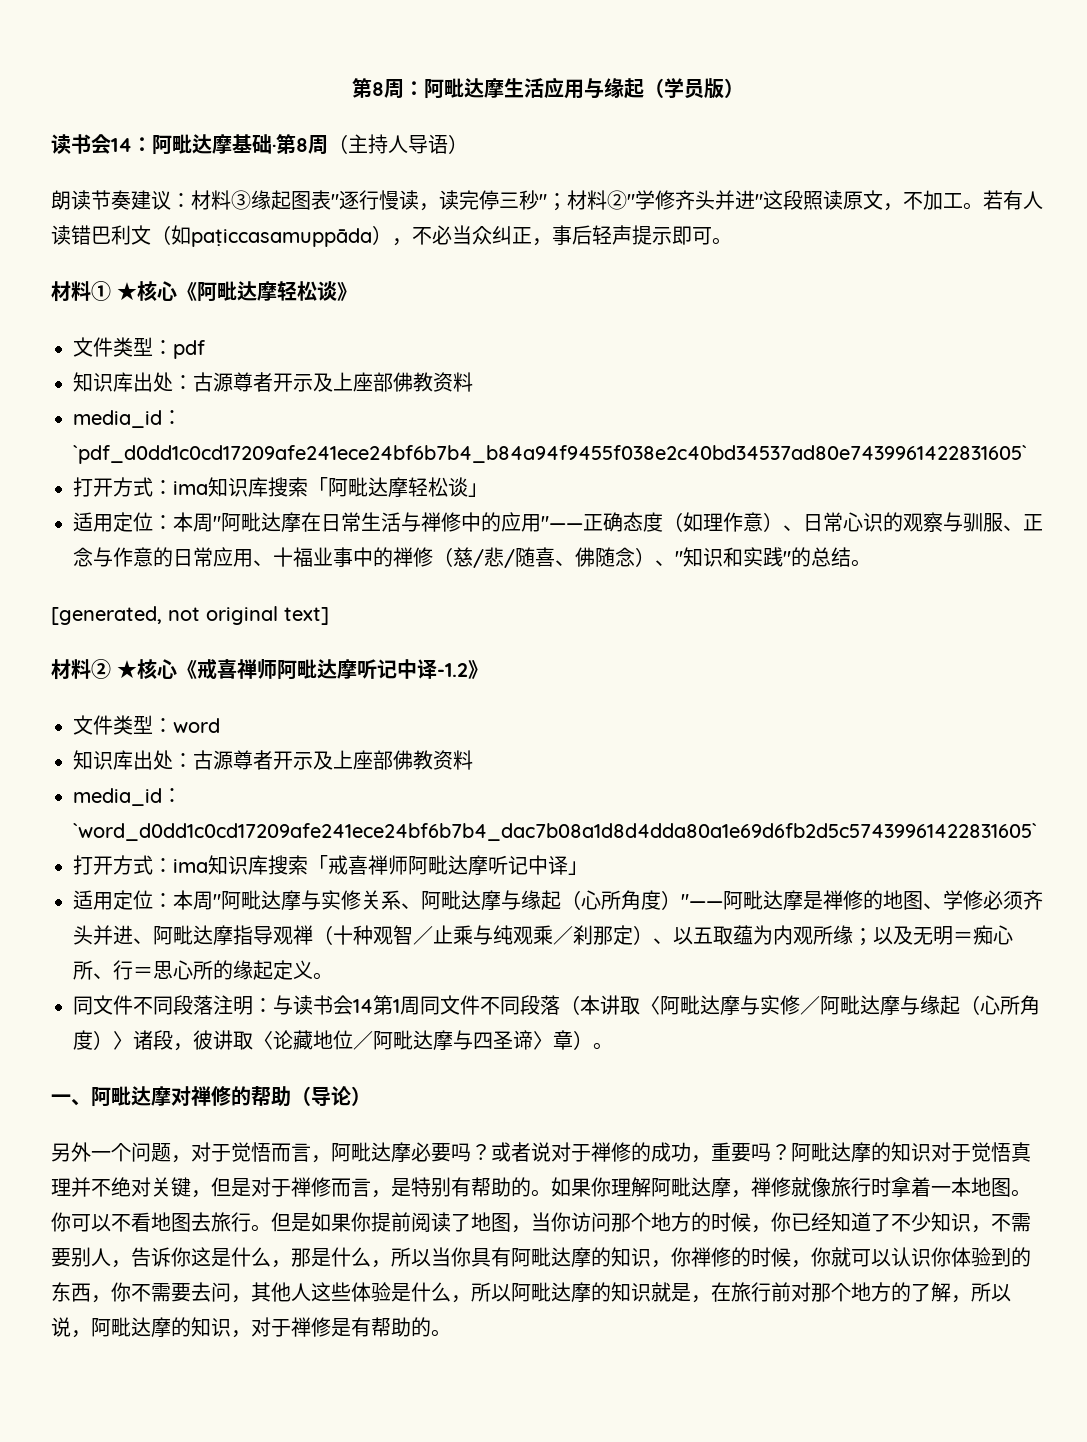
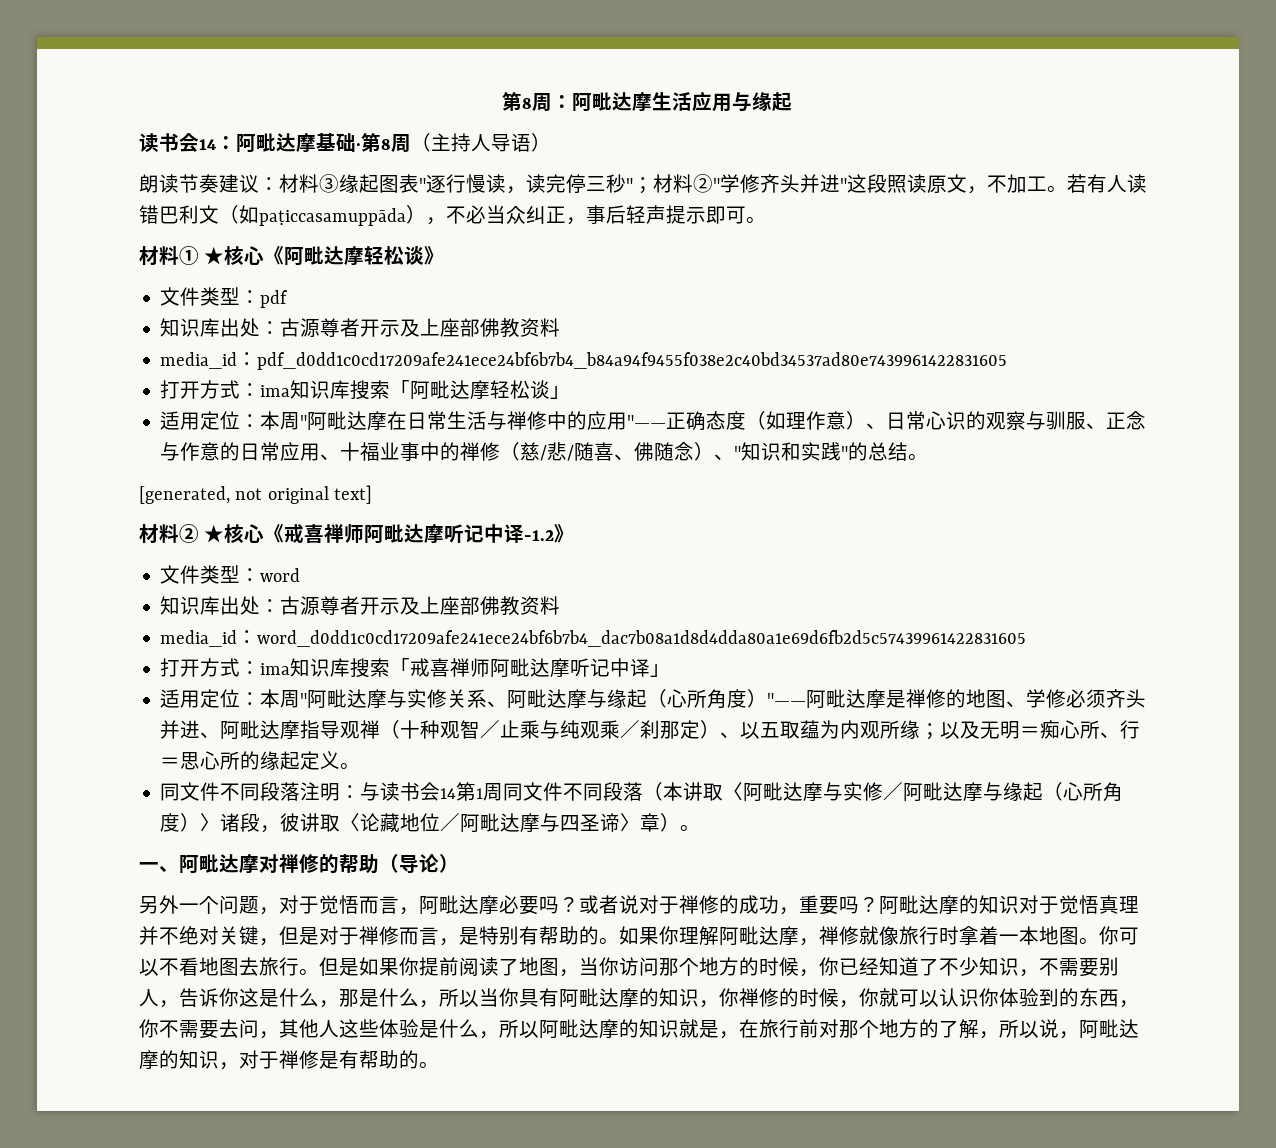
- 第8周：阿毗达摩生活应用与缘起（学员版）
+ 第8周：阿毗达摩生活应用与缘起
- media_id：`pdf_d0dd1c0cd17209afe241ece24bf6b7b4_b84a94f9455f038e2c40bd34537ad80e7439961422831605`
+ media_id：pdf_d0dd1c0cd17209afe241ece24bf6b7b4_b84a94f9455f038e2c40bd34537ad80e7439961422831605
- media_id：`word_d0dd1c0cd17209afe241ece24bf6b7b4_dac7b08a1d8d4dda80a1e69d6fb2d5c57439961422831605`
+ media_id：word_d0dd1c0cd17209afe241ece24bf6b7b4_dac7b08a1d8d4dda80a1e69d6fb2d5c57439961422831605

